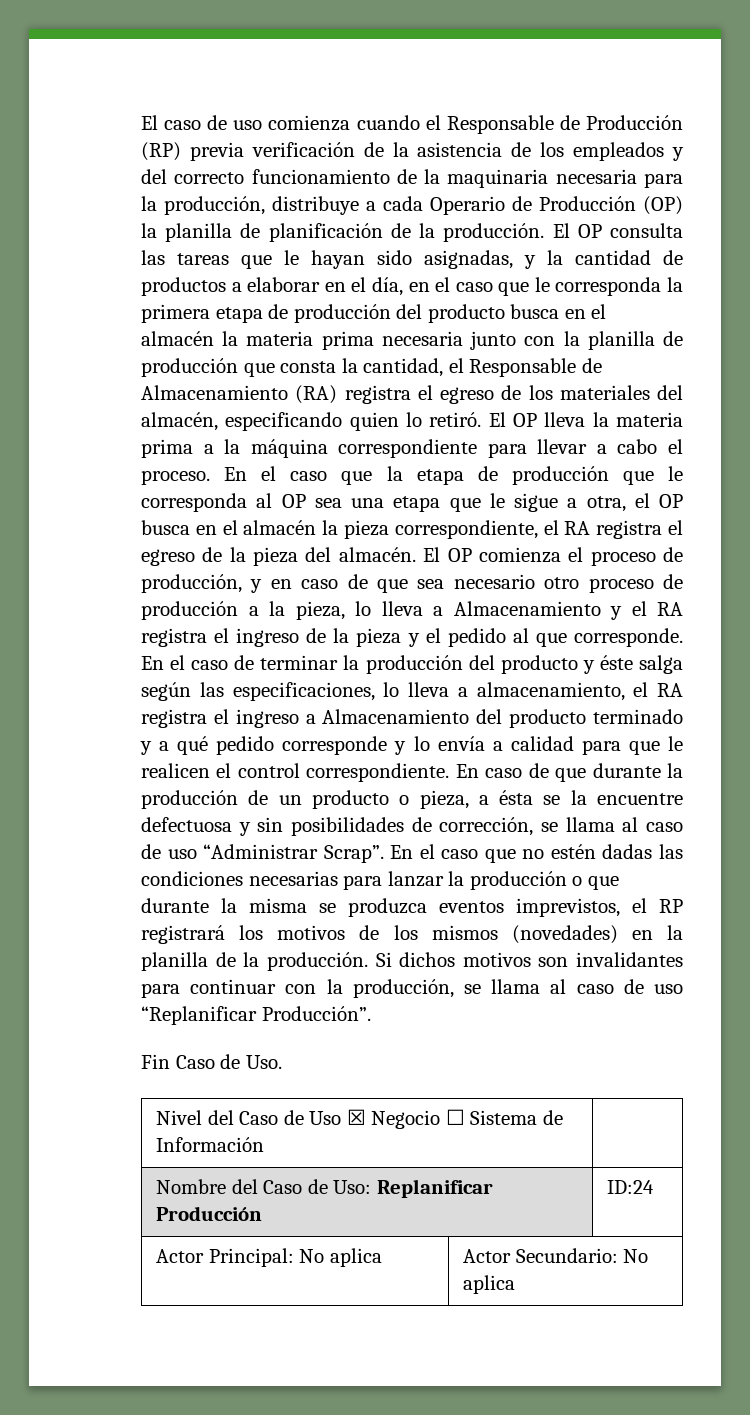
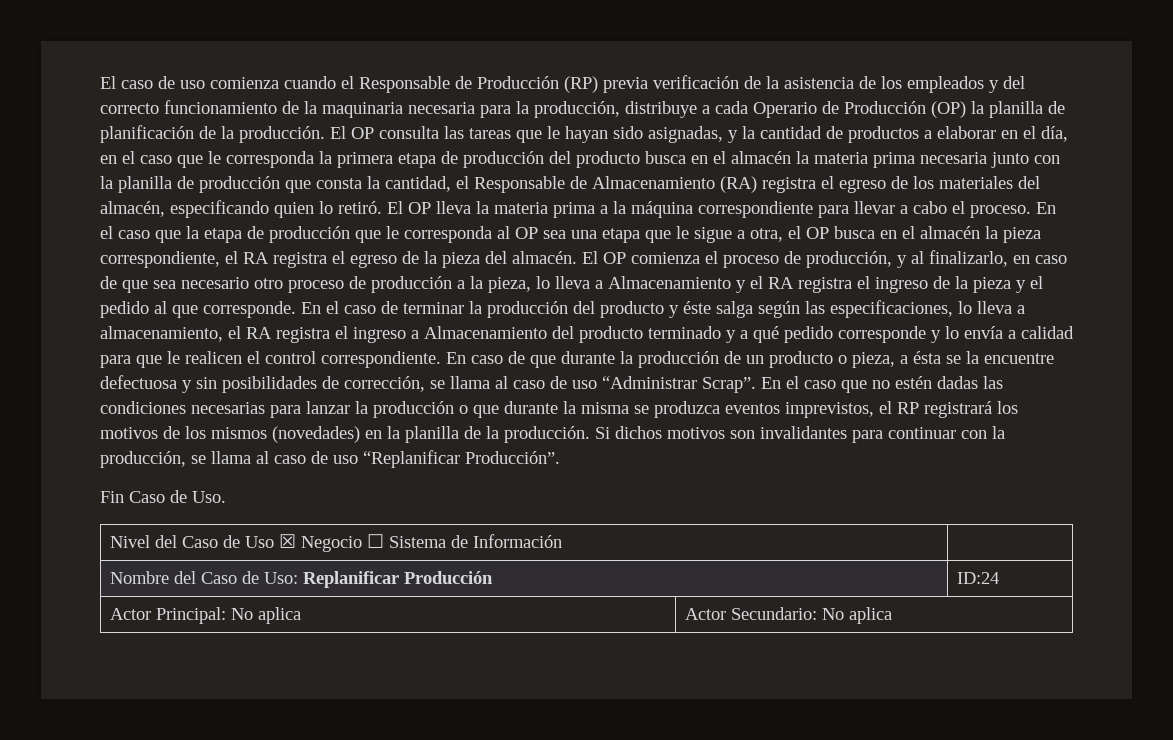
- El OP comienza el proceso de producción, y en caso de que sea necesario otro proceso de producción a la pieza, lo lleva a Almacenamiento y el RA registra el ingreso de la pieza y el pedido al que corresponde.
+ El OP comienza el proceso de producción, y al finalizarlo, en caso de que sea necesario otro proceso de producción a la pieza, lo lleva a Almacenamiento y el RA registra el ingreso de la pieza y el pedido al que corresponde.

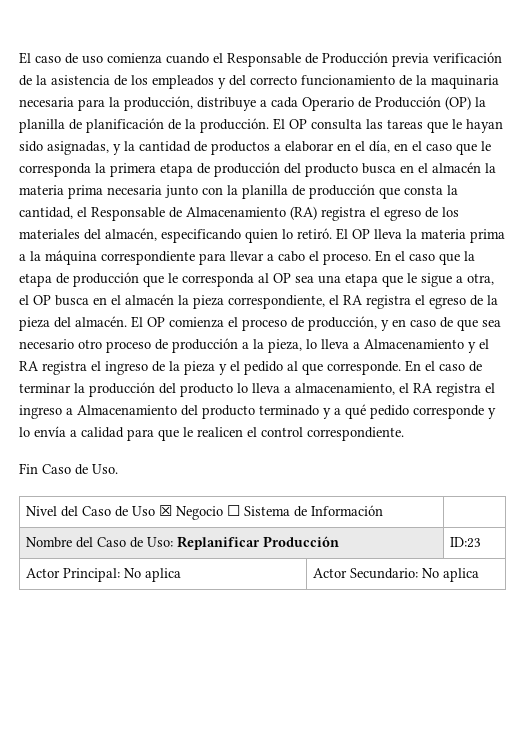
- El caso de uso comienza cuando el Responsable de Producción (RP) previa verificación de la asistencia de los empleados y del correcto funcionamiento de la maquinaria necesaria para la producción, distribuye a cada Operario de Producción (OP) la planilla de planificación de la producción.
+ El caso de uso comienza cuando el Responsable de Producción previa verificación de la asistencia de los empleados y del correcto funcionamiento de la maquinaria necesaria para la producción, distribuye a cada Operario de Producción (OP) la planilla de planificación de la producción.
- El OP comienza el proceso de producción, y al finalizarlo, en caso de que sea necesario otro proceso de producción a la pieza, lo lleva a Almacenamiento y el RA registra el ingreso de la pieza y el pedido al que corresponde.
+ El OP comienza el proceso de producción, y en caso de que sea necesario otro proceso de producción a la pieza, lo lleva a Almacenamiento y el RA registra el ingreso de la pieza y el pedido al que corresponde.
- En el caso de terminar la producción del producto y éste salga según las especificaciones, lo lleva a almacenamiento, el RA registra el ingreso a Almacenamiento del producto terminado y a qué pedido corresponde y lo envía a calidad para que le realicen el control correspondiente. En caso de que durante la producción de un producto o pieza, a ésta se la encuentre defectuosa y sin posibilidades de corrección, se llama al caso de uso “Administrar Scrap”. En el caso que no estén dadas las condiciones necesarias para lanzar la producción o que durante la misma se produzca eventos imprevistos, el RP registrará los motivos de los mismos (novedades) en la planilla de la producción. Si dichos motivos son invalidantes para continuar con la producción, se llama al caso de uso “Replanificar Producción”.
+ En el caso de terminar la producción del producto lo lleva a almacenamiento, el RA registra el ingreso a Almacenamiento del producto terminado y a qué pedido corresponde y lo envía a calidad para que le realicen el control correspondiente.
- Nombre del Caso de Uso: Replanificar Producción | ID:24
+ Nombre del Caso de Uso: Replanificar Producción | ID:23

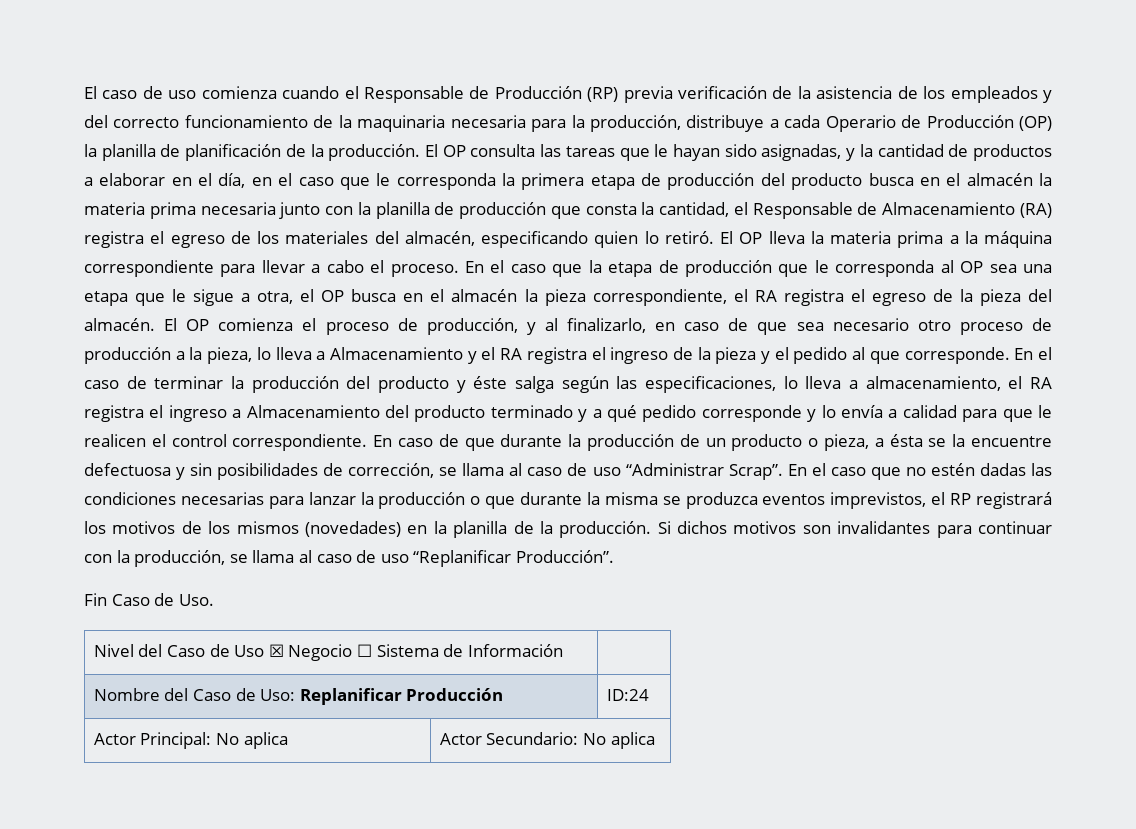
- El caso de uso comienza cuando el Responsable de Producción previa verificación de la asistencia de los empleados y del correcto funcionamiento de la maquinaria necesaria para la producción, distribuye a cada Operario de Producción (OP) la planilla de planificación de la producción.
+ El caso de uso comienza cuando el Responsable de Producción (RP) previa verificación de la asistencia de los empleados y del correcto funcionamiento de la maquinaria necesaria para la producción, distribuye a cada Operario de Producción (OP) la planilla de planificación de la producción.
- El OP comienza el proceso de producción, y en caso de que sea necesario otro proceso de producción a la pieza, lo lleva a Almacenamiento y el RA registra el ingreso de la pieza y el pedido al que corresponde.
+ El OP comienza el proceso de producción, y al finalizarlo, en caso de que sea necesario otro proceso de producción a la pieza, lo lleva a Almacenamiento y el RA registra el ingreso de la pieza y el pedido al que corresponde.
- En el caso de terminar la producción del producto lo lleva a almacenamiento, el RA registra el ingreso a Almacenamiento del producto terminado y a qué pedido corresponde y lo envía a calidad para que le realicen el control correspondiente.
+ En el caso de terminar la producción del producto y éste salga según las especificaciones, lo lleva a almacenamiento, el RA registra el ingreso a Almacenamiento del producto terminado y a qué pedido corresponde y lo envía a calidad para que le realicen el control correspondiente. En caso de que durante la producción de un producto o pieza, a ésta se la encuentre defectuosa y sin posibilidades de corrección, se llama al caso de uso “Administrar Scrap”. En el caso que no estén dadas las condiciones necesarias para lanzar la producción o que durante la misma se produzca eventos imprevistos, el RP registrará los motivos de los mismos (novedades) en la planilla de la producción. Si dichos motivos son invalidantes para continuar con la producción, se llama al caso de uso “Replanificar Producción”.
- Nombre del Caso de Uso: Replanificar Producción | ID:23
+ Nombre del Caso de Uso: Replanificar Producción | ID:24

